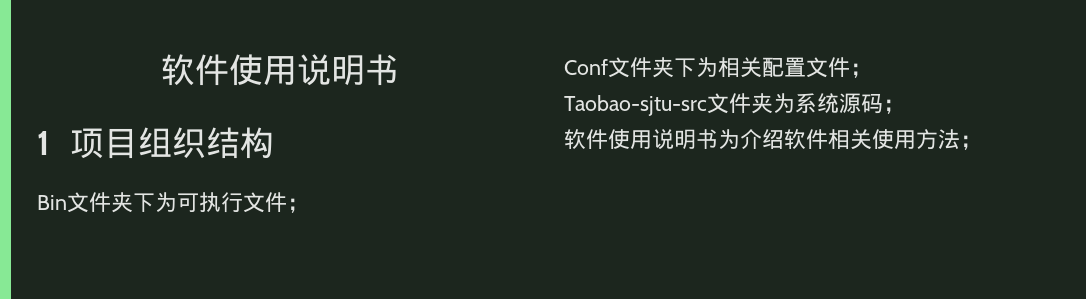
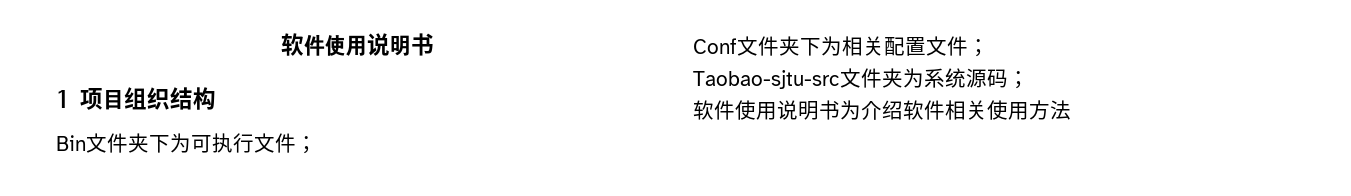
- 软件使用说明书为介绍软件相关使用方法；
+ 软件使用说明书为介绍软件相关使用方法

